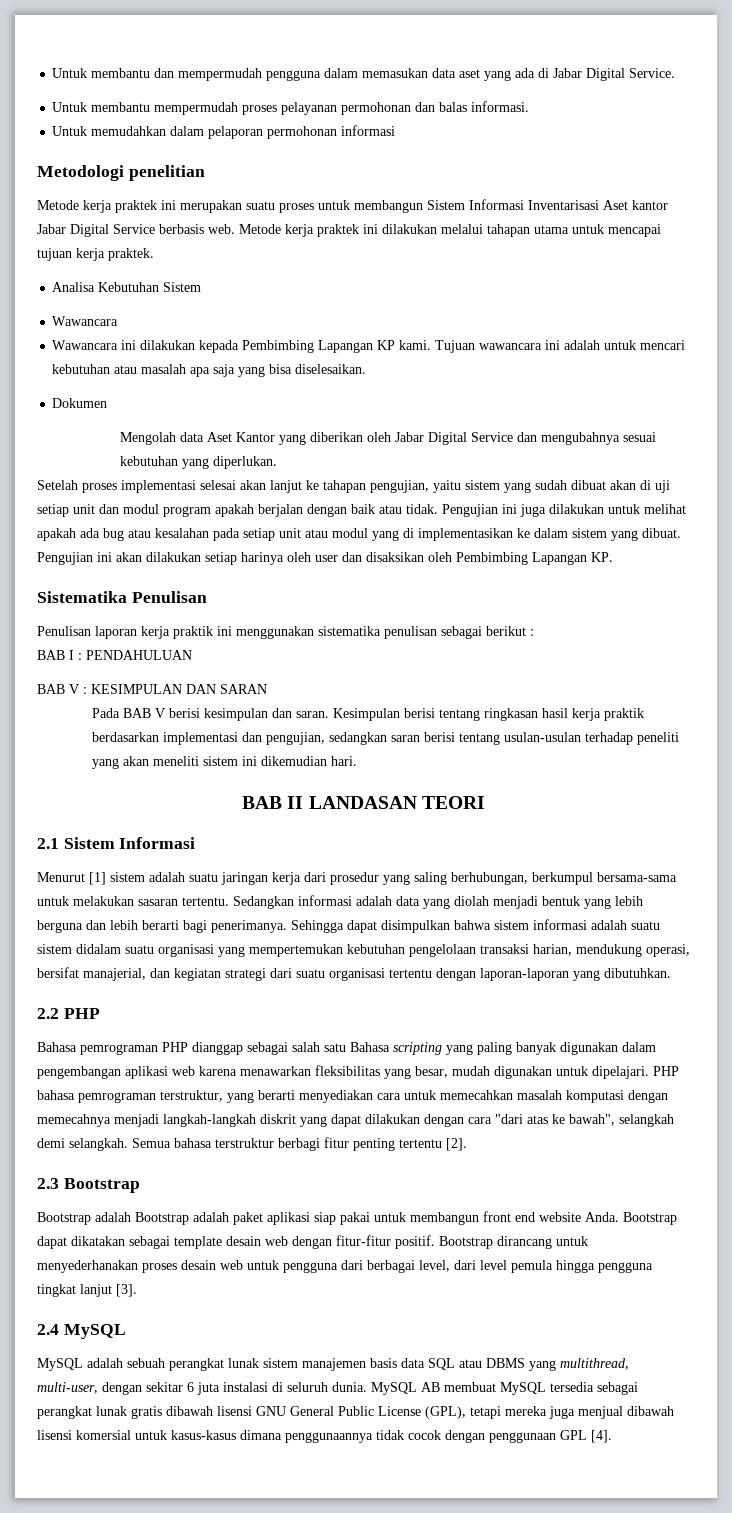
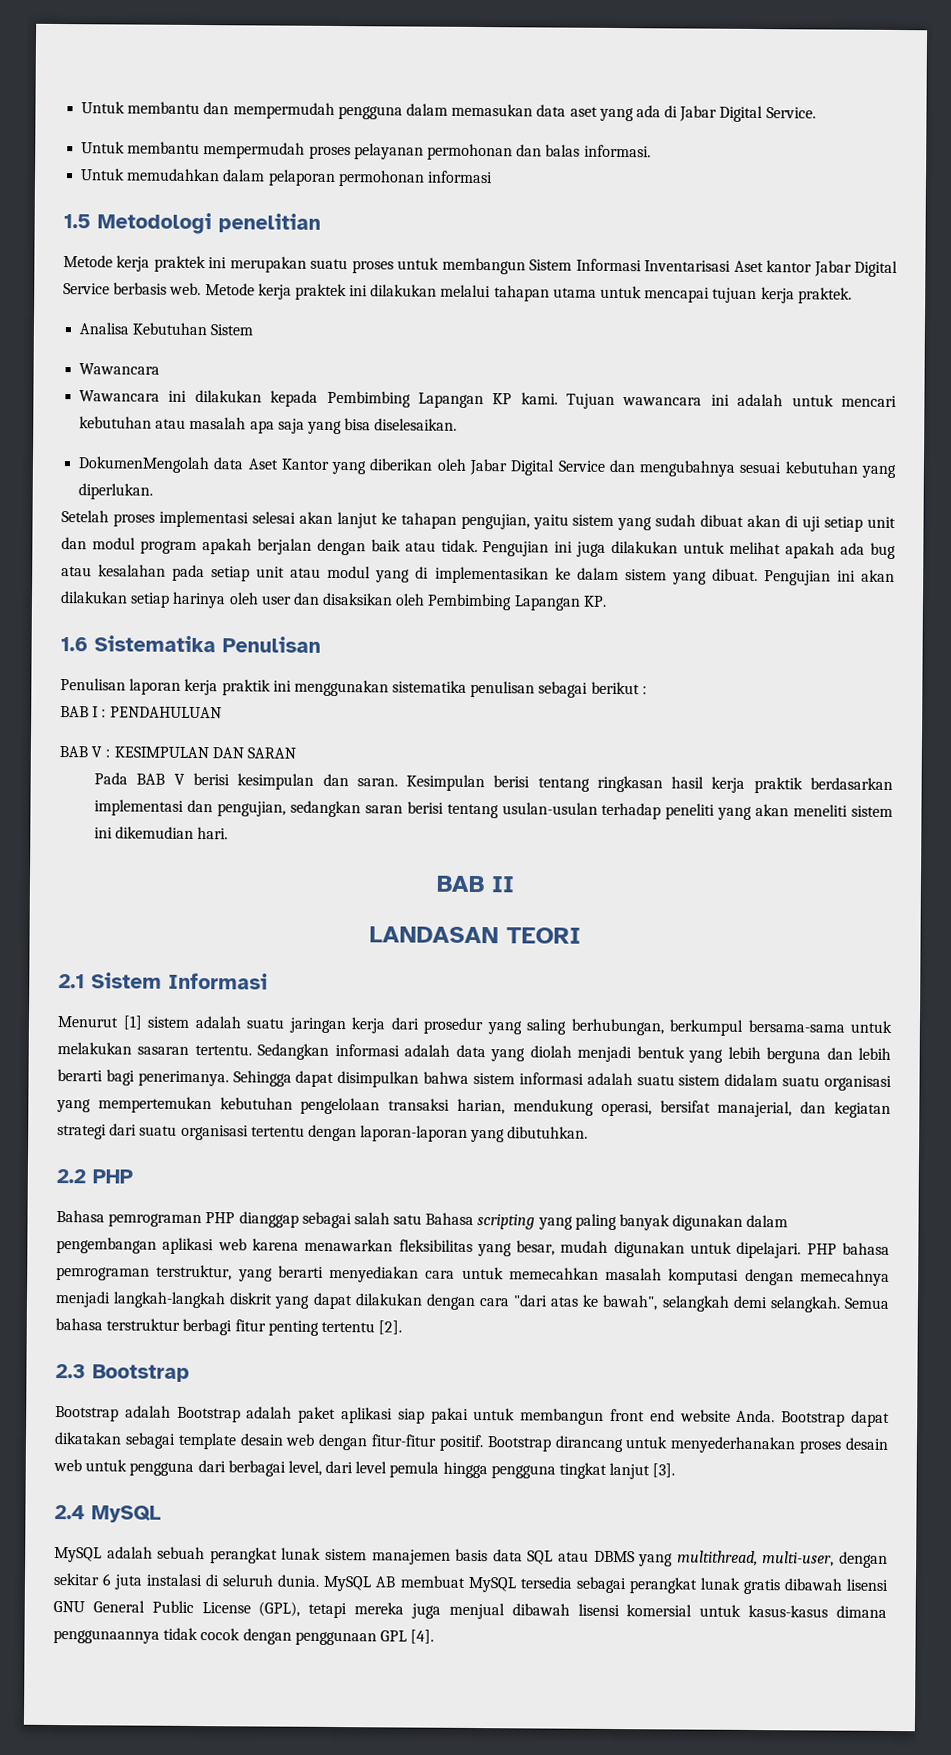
- Metodologi penelitian
+ 1.5 Metodologi penelitian
- Dokumen
- Mengolah data Aset Kantor yang diberikan oleh Jabar Digital Service dan mengubahnya sesuai kebutuhan yang diperlukan.
+ DokumenMengolah data Aset Kantor yang diberikan oleh Jabar Digital Service dan mengubahnya sesuai kebutuhan yang diperlukan.
- Sistematika Penulisan
+ 1.6 Sistematika Penulisan
- BAB II LANDASAN TEORI
+ BAB II
+ LANDASAN TEORI

